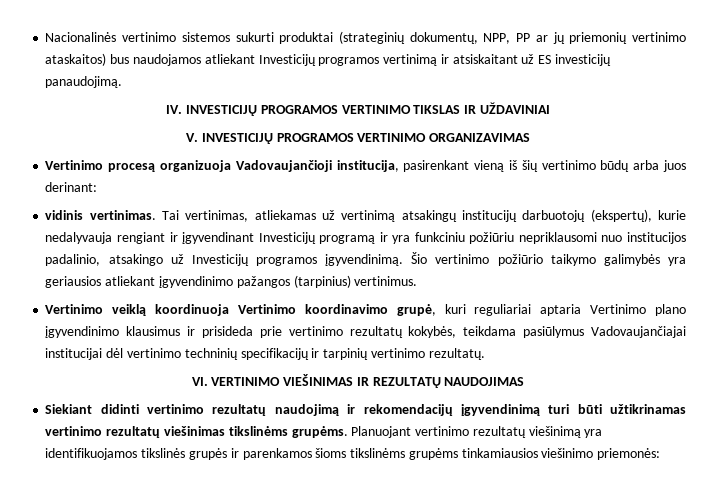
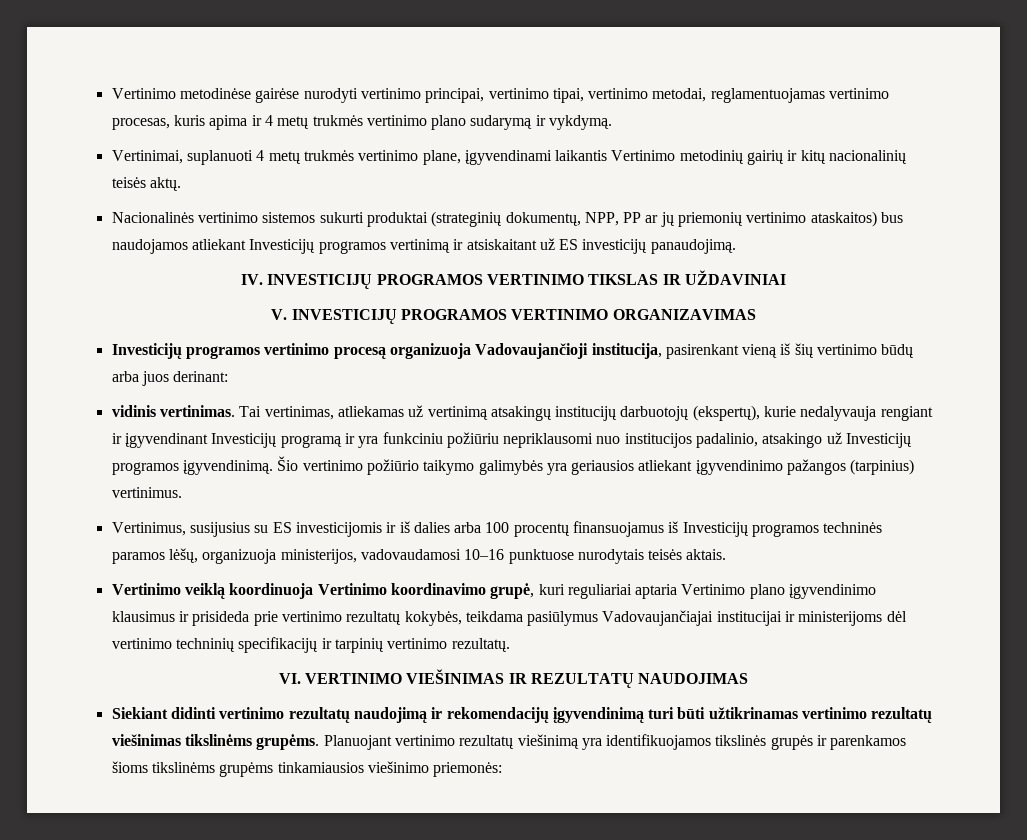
+ Vertinimo metodinėse gairėse nurodyti vertinimo principai, vertinimo tipai, vertinimo metodai, reglamentuojamas vertinimo procesas, kuris apima ir 4 metų trukmės vertinimo plano sudarymą ir vykdymą.
+ Vertinimai, suplanuoti 4 metų trukmės vertinimo plane, įgyvendinami laikantis Vertinimo metodinių gairių ir kitų nacionalinių teisės aktų.
- Vertinimo procesą organizuoja Vadovaujančioji institucija, pasirenkant vieną iš šių vertinimo būdų arba juos derinant:
+ Investicijų programos vertinimo procesą organizuoja Vadovaujančioji institucija, pasirenkant vieną iš šių vertinimo būdų arba juos derinant:
+ Vertinimus, susijusius su ES investicijomis ir iš dalies arba 100 procentų finansuojamus iš Investicijų programos techninės paramos lėšų, organizuoja ministerijos, vadovaudamosi 10–16 punktuose nurodytais teisės aktais.
- Vertinimo veiklą koordinuoja Vertinimo koordinavimo grupė, kuri reguliariai aptaria Vertinimo plano įgyvendinimo klausimus ir prisideda prie vertinimo rezultatų kokybės, teikdama pasiūlymus Vadovaujančiajai institucijai dėl vertinimo techninių specifikacijų ir tarpinių vertinimo rezultatų.
+ Vertinimo veiklą koordinuoja Vertinimo koordinavimo grupė, kuri reguliariai aptaria Vertinimo plano įgyvendinimo klausimus ir prisideda prie vertinimo rezultatų kokybės, teikdama pasiūlymus Vadovaujančiajai institucijai ir ministerijoms dėl vertinimo techninių specifikacijų ir tarpinių vertinimo rezultatų.

